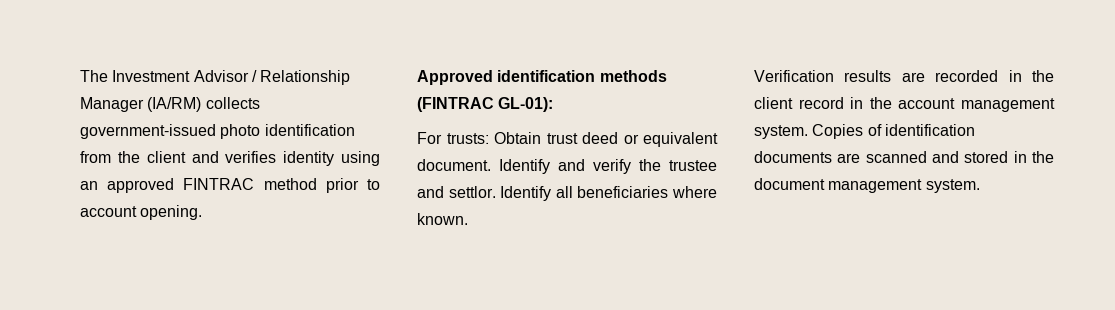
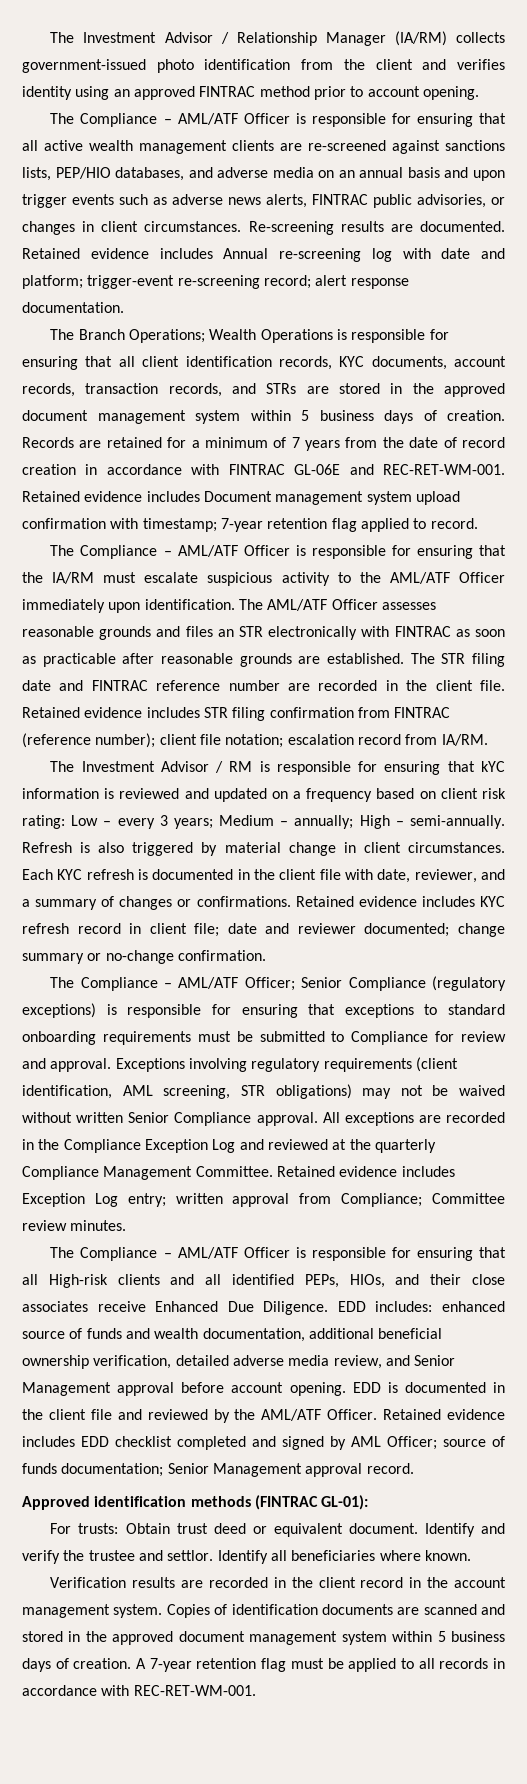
+ The Compliance – AML/ATF Officer is responsible for ensuring that all active wealth management clients are re-screened against sanctions lists, PEP/HIO databases, and adverse media on an annual basis and upon trigger events such as adverse news alerts, FINTRAC public advisories, or changes in client circumstances. Re-screening results are documented. Retained evidence includes Annual re-screening log with date and platform; trigger-event re-screening record; alert response documentation.
+ The Branch Operations; Wealth Operations is responsible for ensuring that all client identification records, KYC documents, account records, transaction records, and STRs are stored in the approved document management system within 5 business days of creation. Records are retained for a minimum of 7 years from the date of record creation in accordance with FINTRAC GL-06E and REC-RET-WM-001. Retained evidence includes Document management system upload confirmation with timestamp; 7-year retention flag applied to record.
+ The Compliance – AML/ATF Officer is responsible for ensuring that the IA/RM must escalate suspicious activity to the AML/ATF Officer immediately upon identification. The AML/ATF Officer assesses reasonable grounds and files an STR electronically with FINTRAC as soon as practicable after reasonable grounds are established. The STR filing date and FINTRAC reference number are recorded in the client file. Retained evidence includes STR filing confirmation from FINTRAC (reference number); client file notation; escalation record from IA/RM.
+ The Investment Advisor / RM is responsible for ensuring that kYC information is reviewed and updated on a frequency based on client risk rating: Low – every 3 years; Medium – annually; High – semi-annually. Refresh is also triggered by material change in client circumstances. Each KYC refresh is documented in the client file with date, reviewer, and a summary of changes or confirmations. Retained evidence includes KYC refresh record in client file; date and reviewer documented; change summary or no-change confirmation.
+ The Compliance – AML/ATF Officer; Senior Compliance (regulatory exceptions) is responsible for ensuring that exceptions to standard onboarding requirements must be submitted to Compliance for review and approval. Exceptions involving regulatory requirements (client identification, AML screening, STR obligations) may not be waived without written Senior Compliance approval. All exceptions are recorded in the Compliance Exception Log and reviewed at the quarterly Compliance Management Committee. Retained evidence includes Exception Log entry; written approval from Compliance; Committee review minutes.
+ The Compliance – AML/ATF Officer is responsible for ensuring that all High-risk clients and all identified PEPs, HIOs, and their close associates receive Enhanced Due Diligence. EDD includes: enhanced source of funds and wealth documentation, additional beneficial ownership verification, detailed adverse media review, and Senior Management approval before account opening. EDD is documented in the client file and reviewed by the AML/ATF Officer. Retained evidence includes EDD checklist completed and signed by AML Officer; source of funds documentation; Senior Management approval record.
- Copies of identification documents are scanned and stored in the document management system.
+ Copies of identification documents are scanned and stored in the approved document management system within 5 business days of creation. A 7-year retention flag must be applied to all records in accordance with REC-RET-WM-001.

